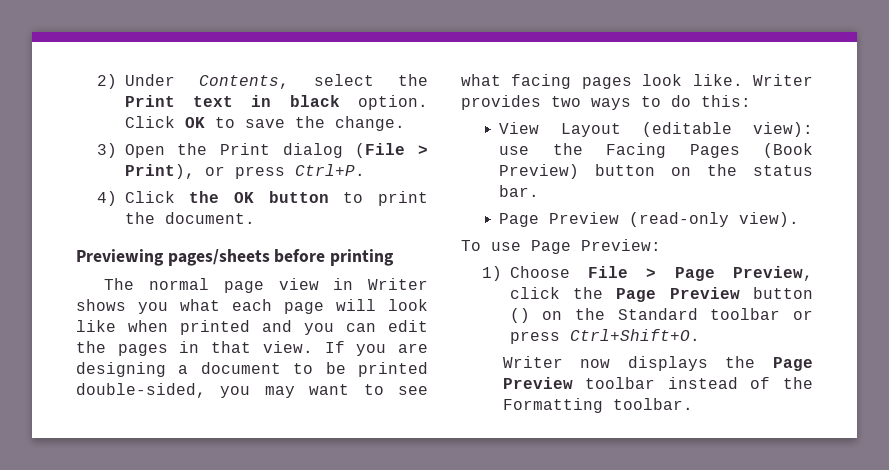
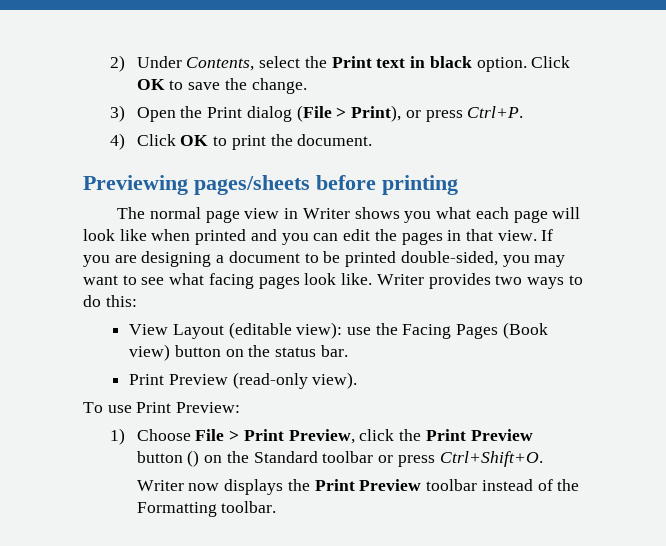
- 4) Click the OK button to print the document.
+ 4) Click OK to print the document.
- View Layout (editable view): use the Facing Pages (Book Preview) button on the status bar.
+ View Layout (editable view): use the Facing Pages (Book view) button on the status bar.
- Page Preview (read-only view).
+ Print Preview (read-only view).
- To use Page Preview:
+ To use Print Preview:
- 1) Choose File > Page Preview, click the Page Preview button () on the Standard toolbar or press Ctrl+Shift+O.
+ 1) Choose File > Print Preview, click the Print Preview button () on the Standard toolbar or press Ctrl+Shift+O.
- Writer now displays the Page Preview toolbar instead of the Formatting toolbar.
+ Writer now displays the Print Preview toolbar instead of the Formatting toolbar.

